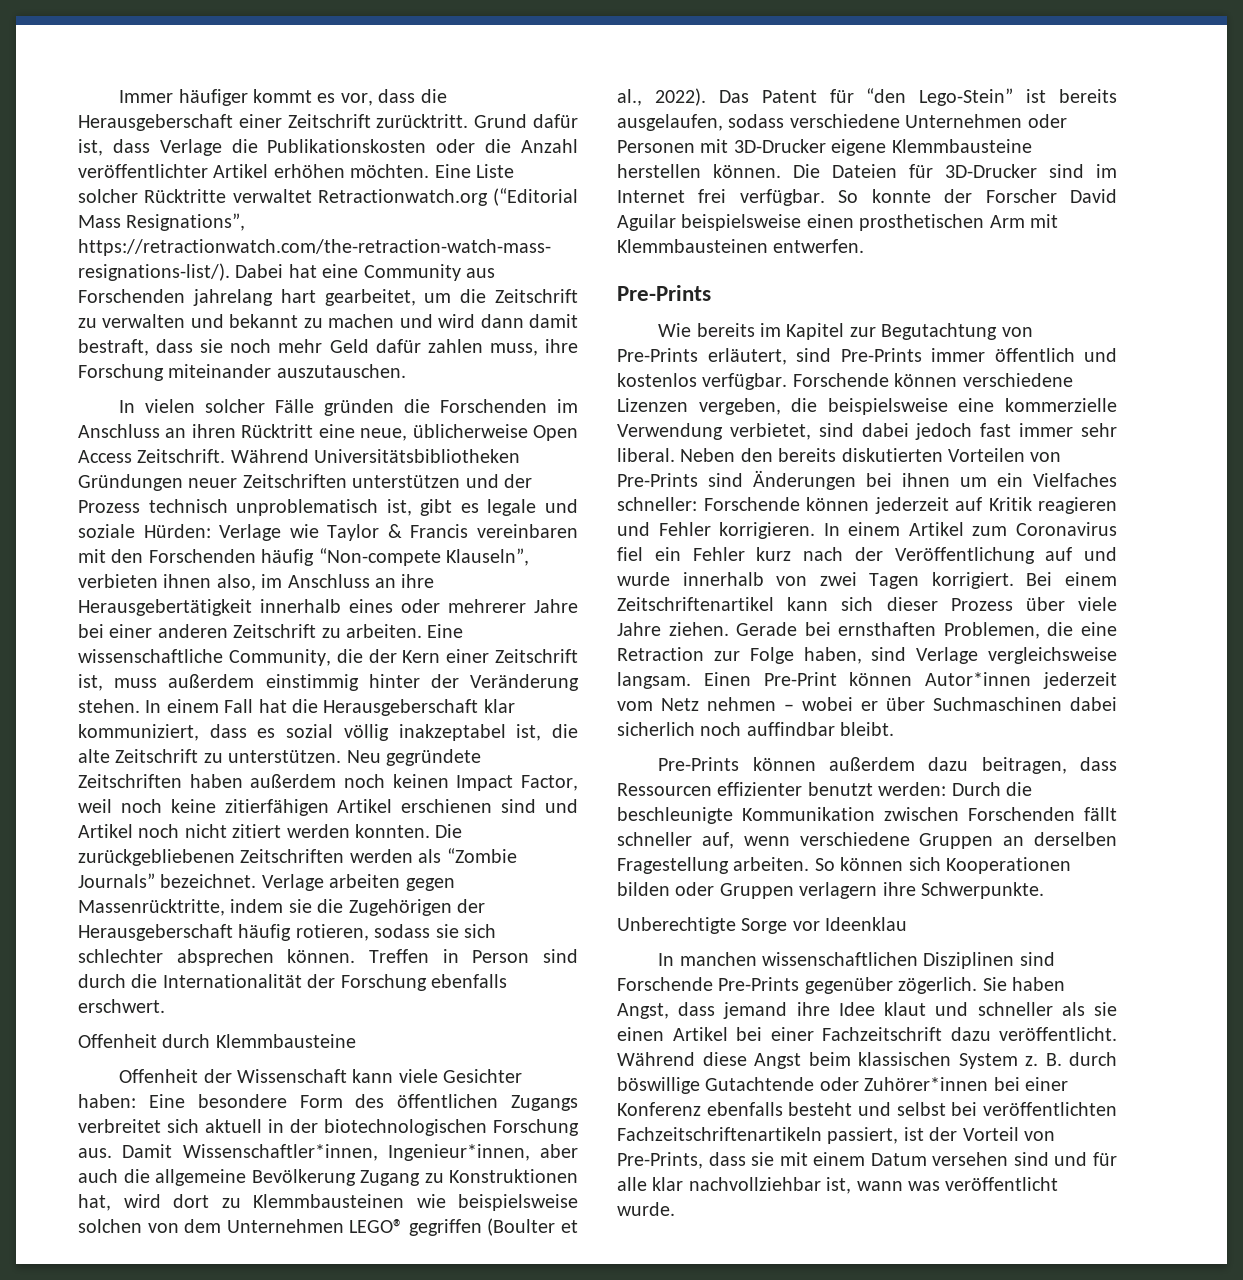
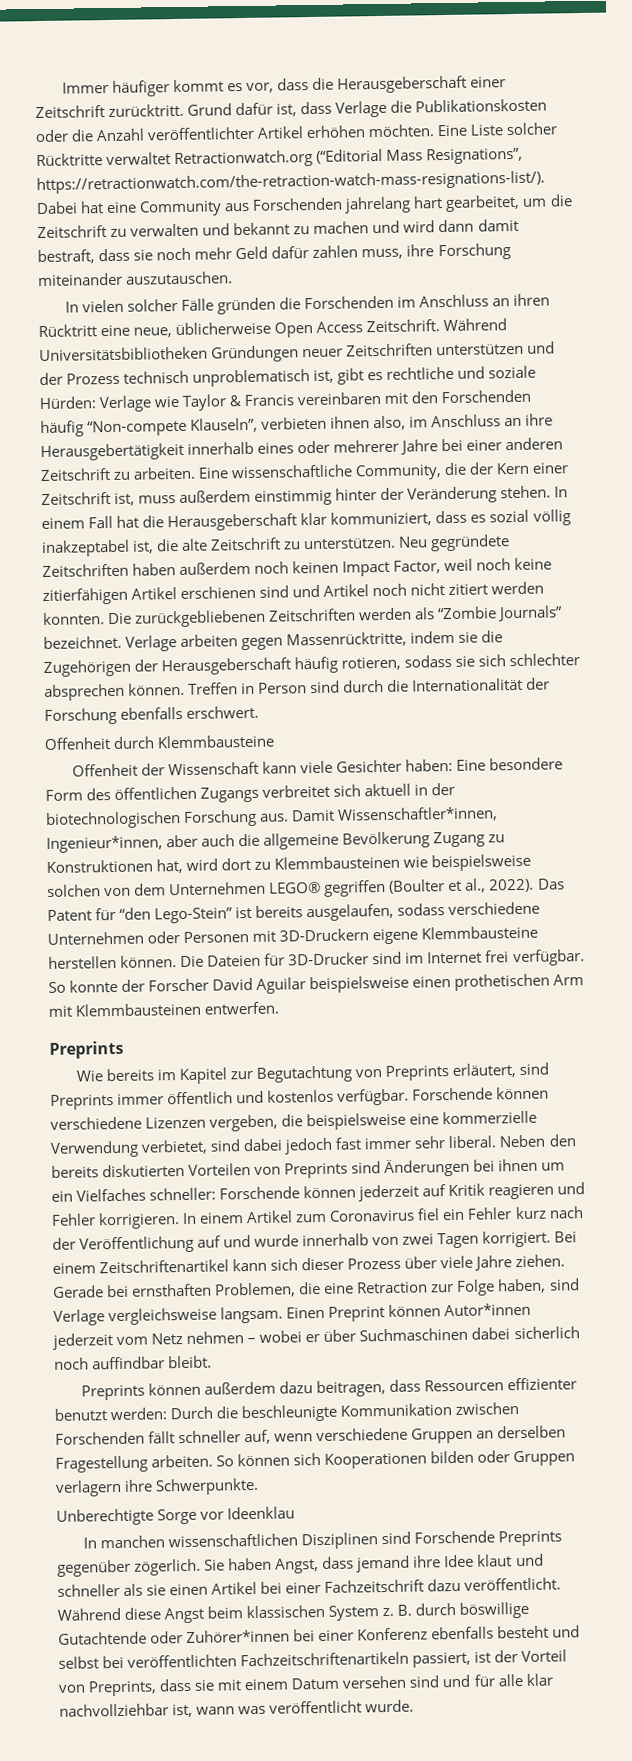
- Während Universitätsbibliotheken Gründungen neuer Zeitschriften unterstützen und der Prozess technisch unproblematisch ist, gibt es legale und soziale Hürden: Verlage wie Taylor & Francis vereinbaren mit den Forschenden häufig “Non-compete Klauseln”, verbieten ihnen also, im Anschluss an ihre Herausgebertätigkeit innerhalb eines oder mehrerer Jahre bei einer anderen Zeitschrift zu arbeiten.
+ Während Universitätsbibliotheken Gründungen neuer Zeitschriften unterstützen und der Prozess technisch unproblematisch ist, gibt es rechtliche und soziale Hürden: Verlage wie Taylor & Francis vereinbaren mit den Forschenden häufig “Non-compete Klauseln”, verbieten ihnen also, im Anschluss an ihre Herausgebertätigkeit innerhalb eines oder mehrerer Jahre bei einer anderen Zeitschrift zu arbeiten.
- Das Patent für “den Lego-Stein” ist bereits ausgelaufen, sodass verschiedene Unternehmen oder Personen mit 3D-Drucker eigene Klemmbausteine herstellen können.
+ Das Patent für “den Lego-Stein” ist bereits ausgelaufen, sodass verschiedene Unternehmen oder Personen mit 3D-Druckern eigene Klemmbausteine herstellen können.
- So konnte der Forscher David Aguilar beispielsweise einen prosthetischen Arm mit Klemmbausteinen entwerfen.
- Pre-Prints
+ So konnte der Forscher David Aguilar beispielsweise einen prothetischen Arm mit Klemmbausteinen entwerfen.
+ Preprints
- Wie bereits im Kapitel zur Begutachtung von Pre-Prints erläutert, sind Pre-Prints immer öffentlich und kostenlos verfügbar.
+ Wie bereits im Kapitel zur Begutachtung von Preprints erläutert, sind Preprints immer öffentlich und kostenlos verfügbar.
- Neben den bereits diskutierten Vorteilen von Pre-Prints sind Änderungen bei ihnen um ein Vielfaches schneller: Forschende können jederzeit auf Kritik reagieren und Fehler korrigieren.
+ Neben den bereits diskutierten Vorteilen von Preprints sind Änderungen bei ihnen um ein Vielfaches schneller: Forschende können jederzeit auf Kritik reagieren und Fehler korrigieren.
- Einen Pre-Print können Autor*innen jederzeit vom Netz nehmen – wobei er über Suchmaschinen dabei sicherlich noch auffindbar bleibt.
+ Einen Preprint können Autor*innen jederzeit vom Netz nehmen – wobei er über Suchmaschinen dabei sicherlich noch auffindbar bleibt.
- Pre-Prints können außerdem dazu beitragen, dass Ressourcen effizienter benutzt werden: Durch die beschleunigte Kommunikation zwischen Forschenden fällt schneller auf, wenn verschiedene Gruppen an derselben Fragestellung arbeiten.
+ Preprints können außerdem dazu beitragen, dass Ressourcen effizienter benutzt werden: Durch die beschleunigte Kommunikation zwischen Forschenden fällt schneller auf, wenn verschiedene Gruppen an derselben Fragestellung arbeiten.
- In manchen wissenschaftlichen Disziplinen sind Forschende Pre-Prints gegenüber zögerlich.
+ In manchen wissenschaftlichen Disziplinen sind Forschende Preprints gegenüber zögerlich.
- B. durch böswillige Gutachtende oder Zuhörer*innen bei einer Konferenz ebenfalls besteht und selbst bei veröffentlichten Fachzeitschriftenartikeln passiert, ist der Vorteil von Pre-Prints, dass sie mit einem Datum versehen sind und für alle klar nachvollziehbar ist, wann was veröffentlicht wurde.
+ B. durch böswillige Gutachtende oder Zuhörer*innen bei einer Konferenz ebenfalls besteht und selbst bei veröffentlichten Fachzeitschriftenartikeln passiert, ist der Vorteil von Preprints, dass sie mit einem Datum versehen sind und für alle klar nachvollziehbar ist, wann was veröffentlicht wurde.

